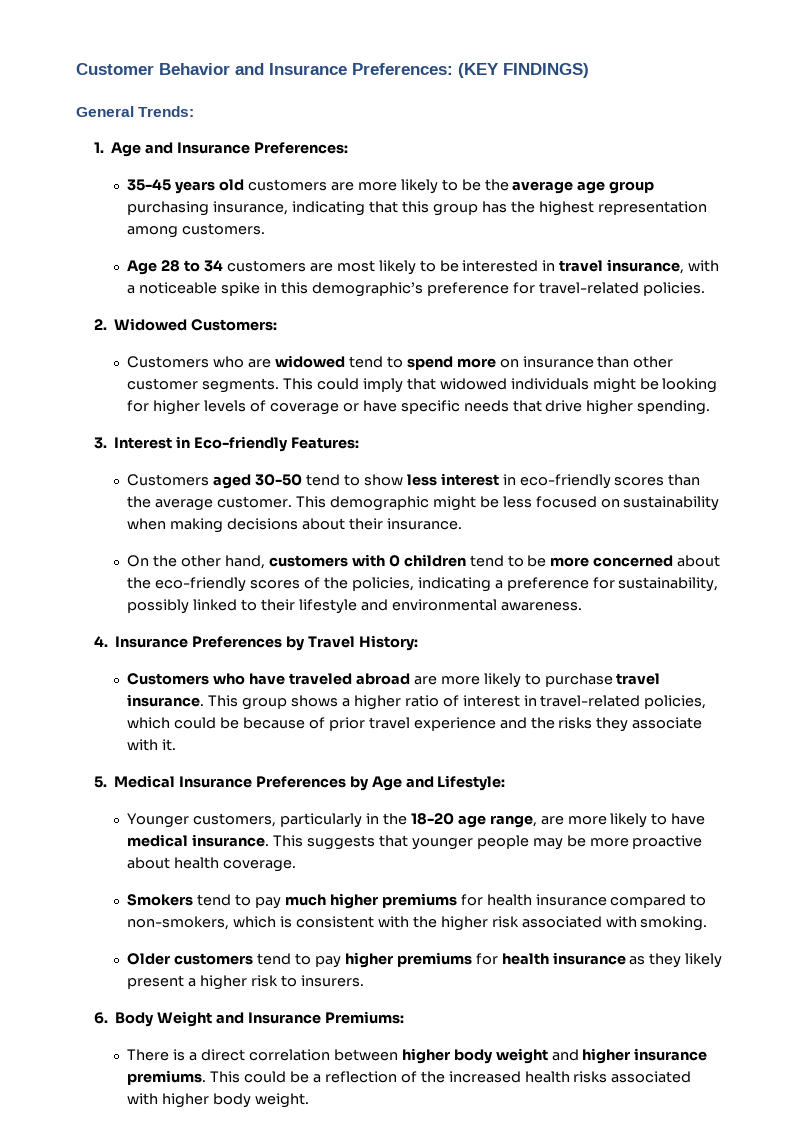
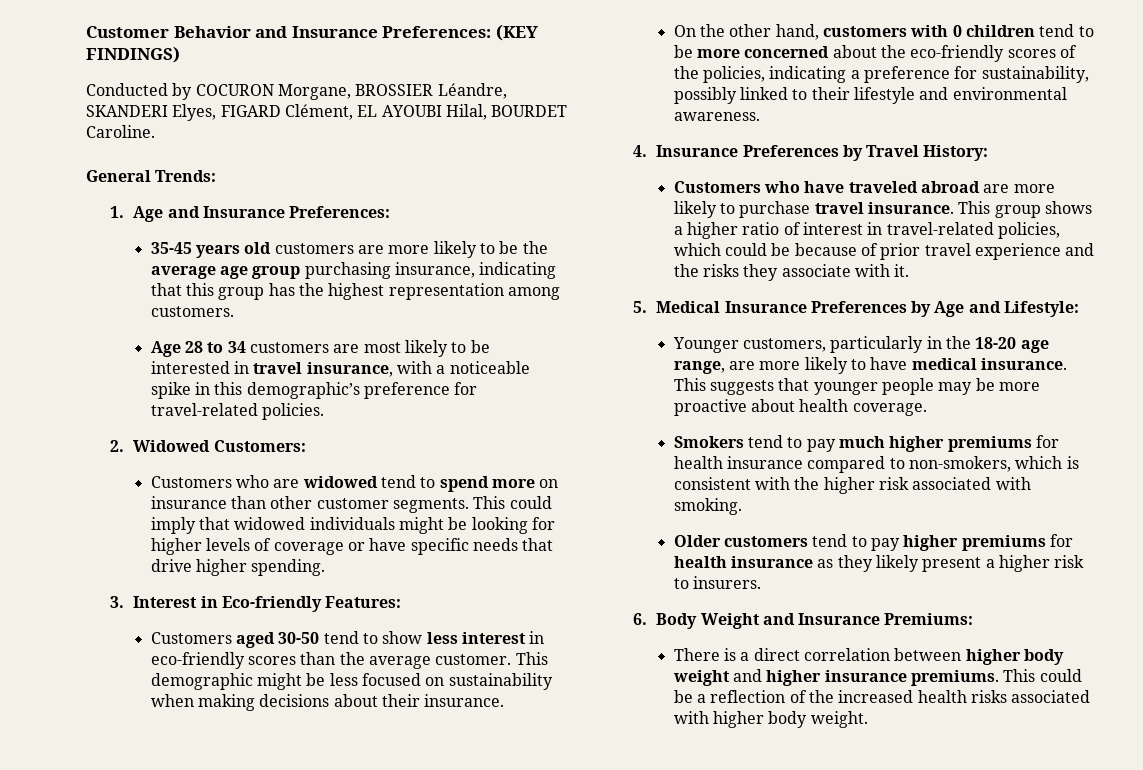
+ Conducted by COCURON Morgane, BROSSIER Léandre, SKANDERI Elyes, FIGARD Clément, EL AYOUBI Hilal, BOURDET Caroline.

